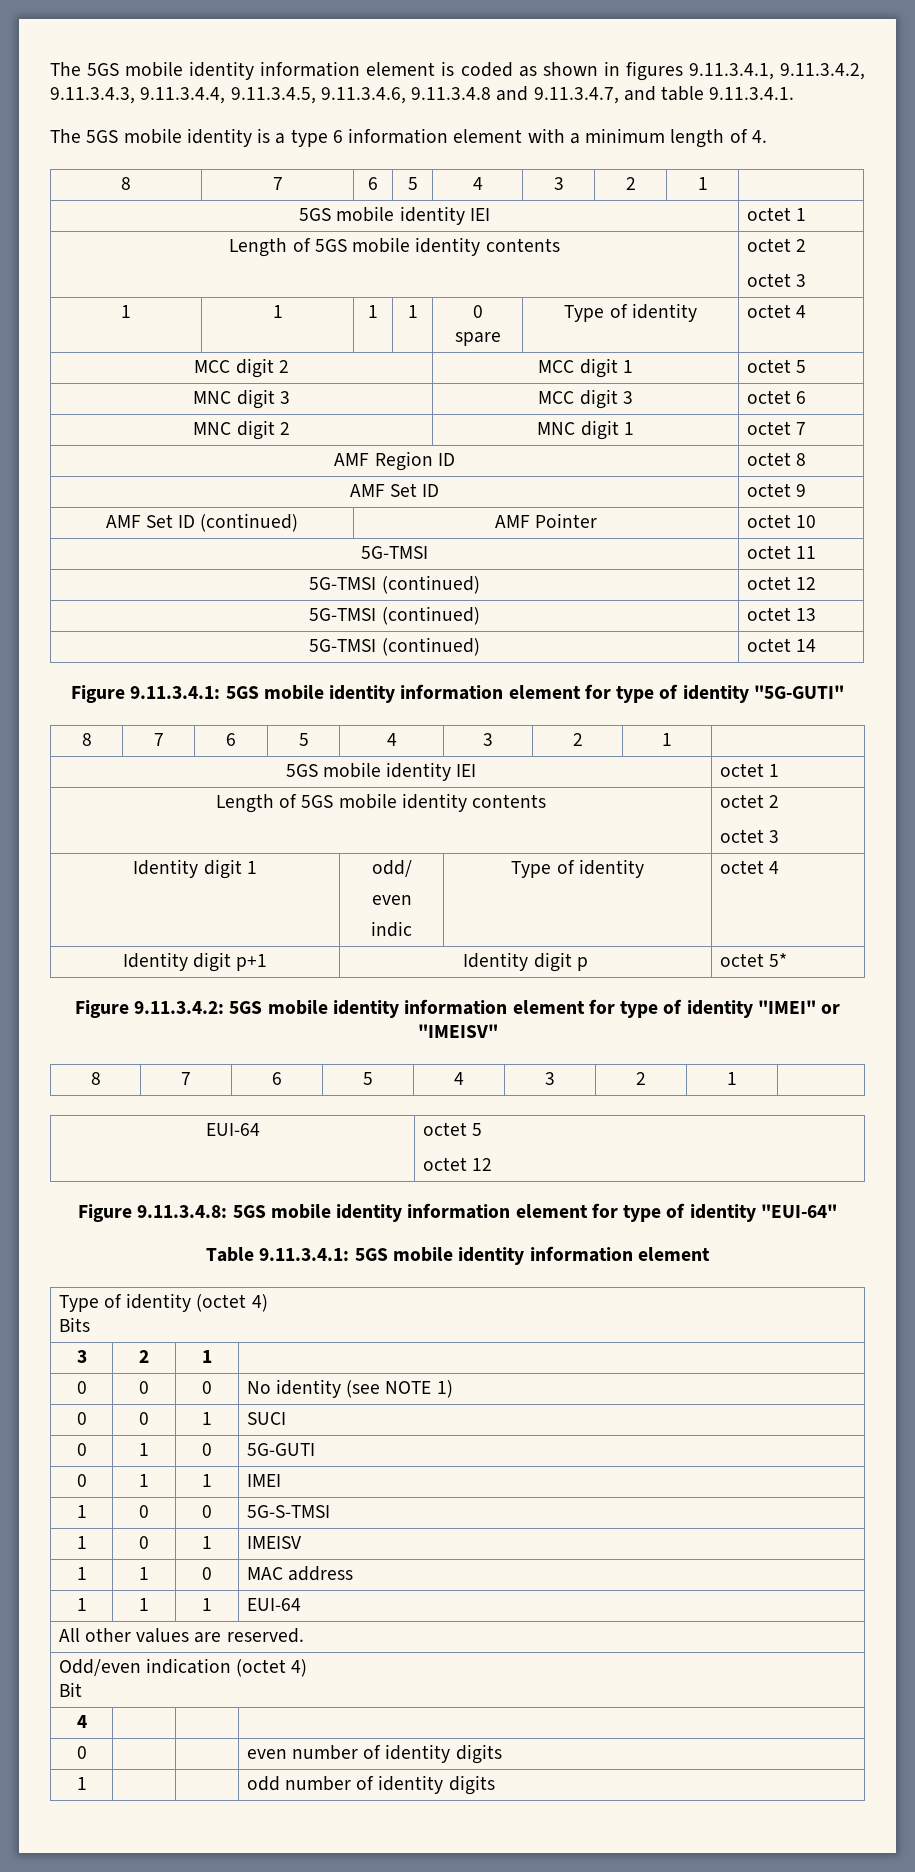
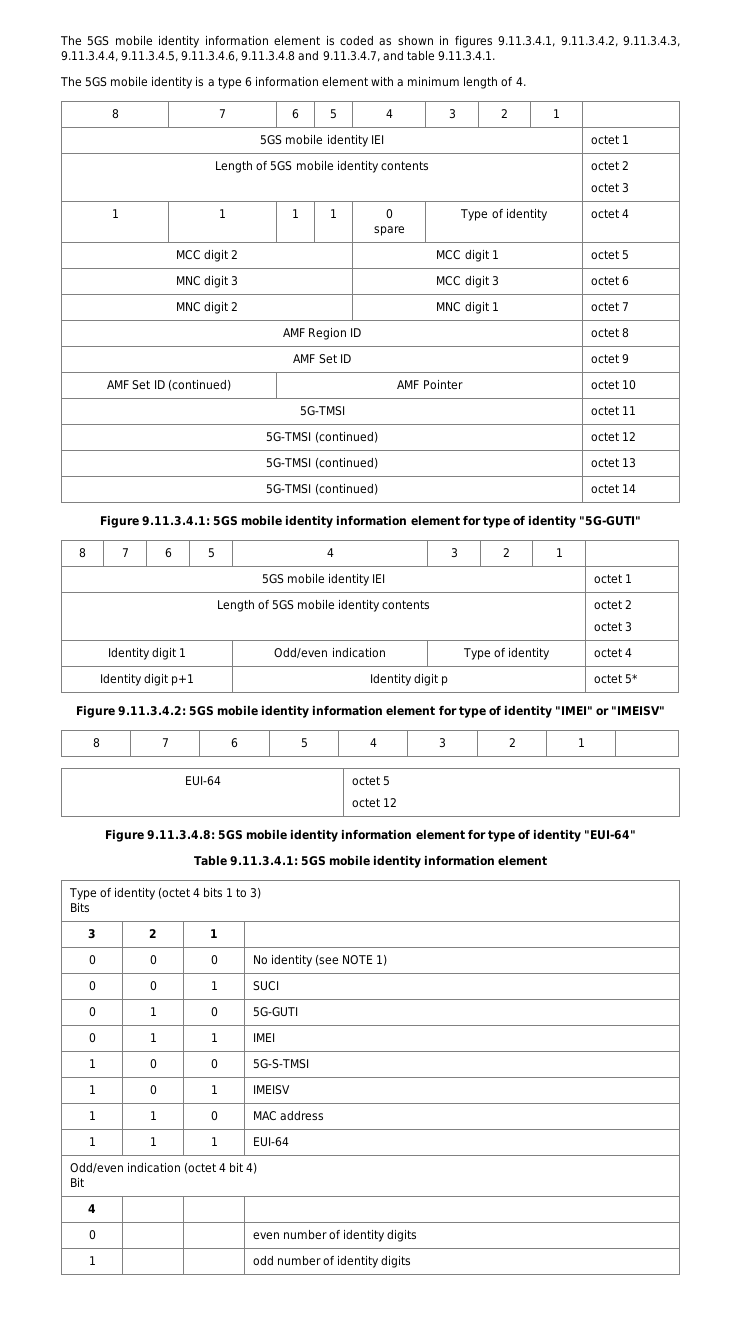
- Identity digit 1 | odd/
- even
- indic | Type of identity | octet 4
+ Identity digit 1 | Odd/even indication | Type of identity | octet 4
- Type of identity (octet 4)
+ Type of identity (octet 4 bits 1 to 3)
- All other values are reserved.
- Odd/even indication (octet 4)
+ Odd/even indication (octet 4 bit 4)

